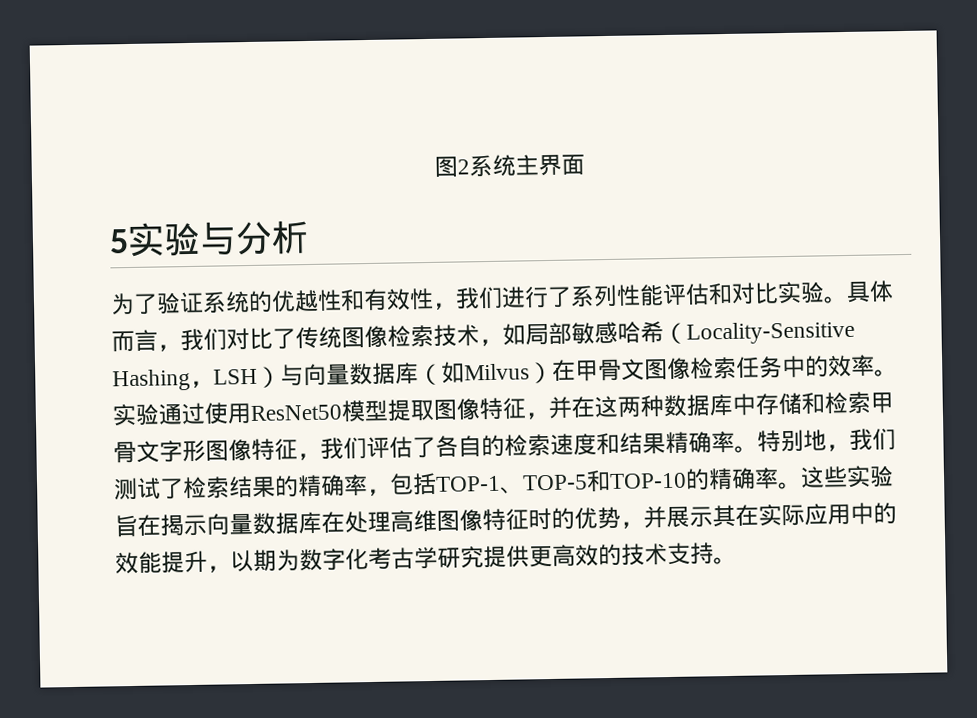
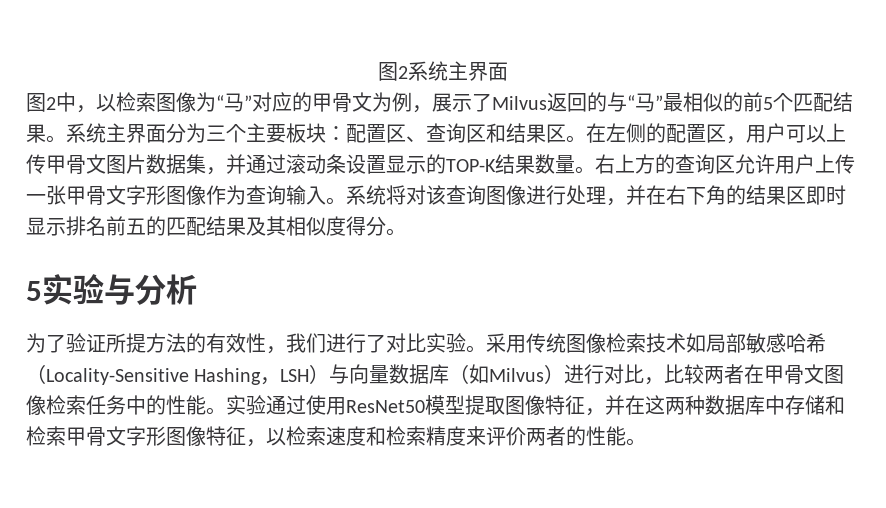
+ 图2中，以检索图像为“马”对应的甲骨文为例，展示了Milvus返回的与“马”最相似的前5个匹配结果。系统主界面分为三个主要板块：配置区、查询区和结果区。在左侧的配置区，用户可以上传甲骨文图片数据集，并通过滚动条设置显示的TOP-K结果数量。右上方的查询区允许用户上传一张甲骨文字形图像作为查询输入。系统将对该查询图像进行处理，并在右下角的结果区即时显示排名前五的匹配结果及其相似度得分。
- 为了验证系统的优越性和有效性，我们进行了系列性能评估和对比实验。具体而言，我们对比了传统图像检索技术，如局部敏感哈希（Locality-Sensitive Hashing，LSH）与向量数据库（如Milvus）在甲骨文图像检索任务中的效率。
+ 为了验证所提方法的有效性，我们进行了对比实验。采用传统图像检索技术如局部敏感哈希（Locality-Sensitive Hashing，LSH）与向量数据库（如Milvus）进行对比，比较两者在甲骨文图像检索任务中的性能。
- 实验通过使用ResNet50模型提取图像特征，并在这两种数据库中存储和检索甲骨文字形图像特征，我们评估了各自的检索速度和结果精确率。特别地，我们测试了检索结果的精确率，包括TOP-1、TOP-5和TOP-10的精确率。这些实验旨在揭示向量数据库在处理高维图像特征时的优势，并展示其在实际应用中的效能提升，以期为数字化考古学研究提供更高效的技术支持。
+ 实验通过使用ResNet50模型提取图像特征，并在这两种数据库中存储和检索甲骨文字形图像特征，以检索速度和检索精度来评价两者的性能。

